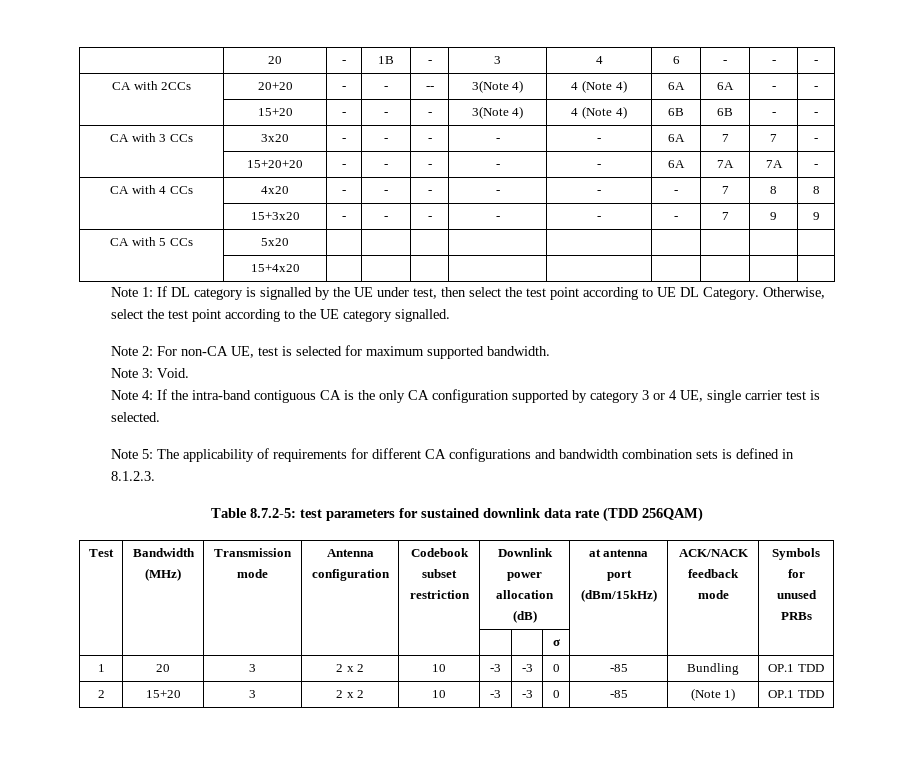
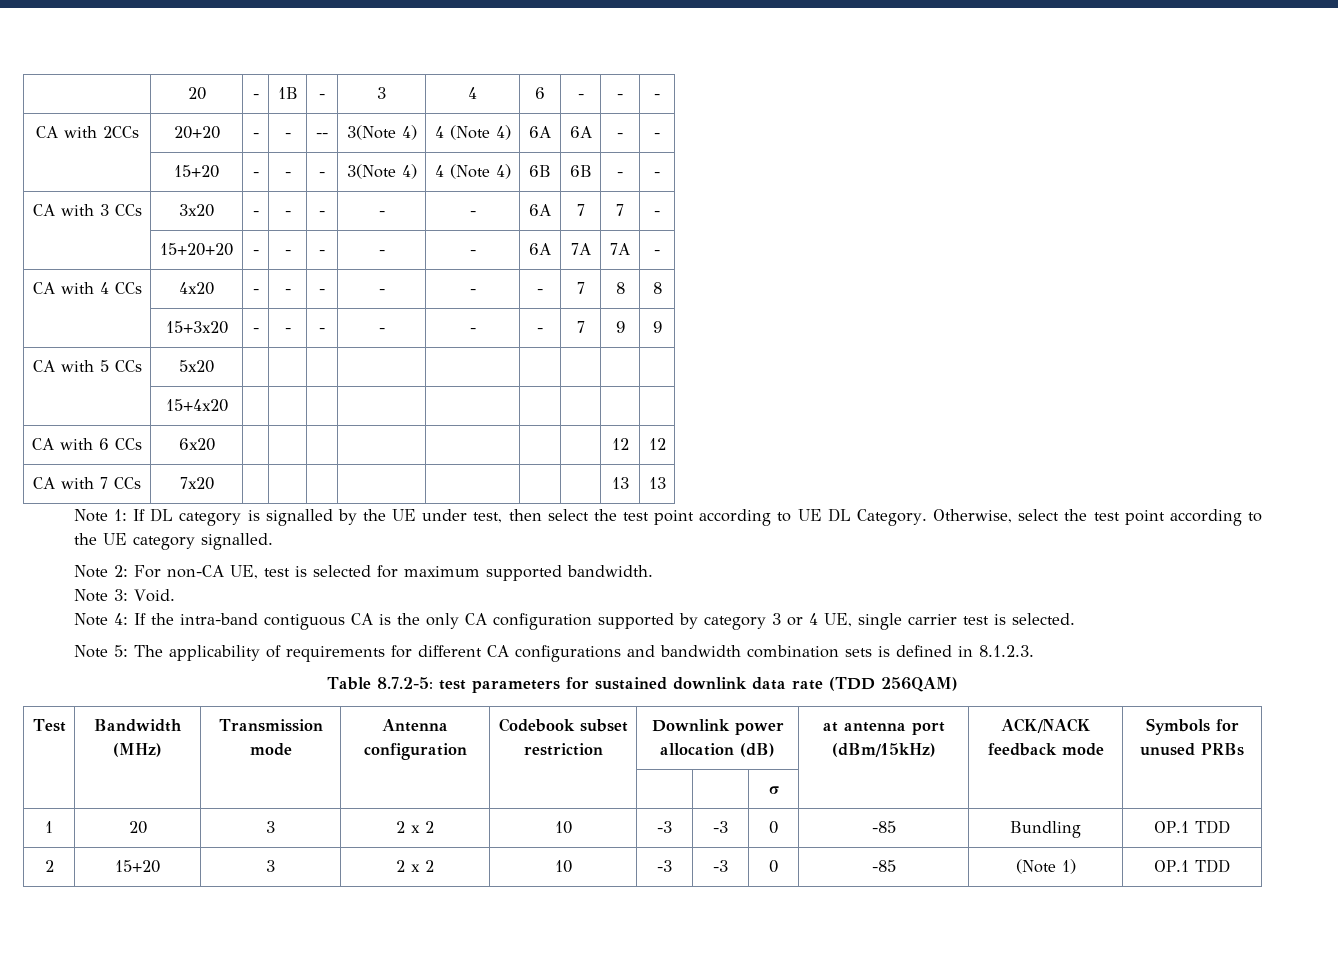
+ CA with 6 CCs | 6x20 | | | | | | | | 12 | 12
+ CA with 7 CCs | 7x20 | | | | | | | | 13 | 13

